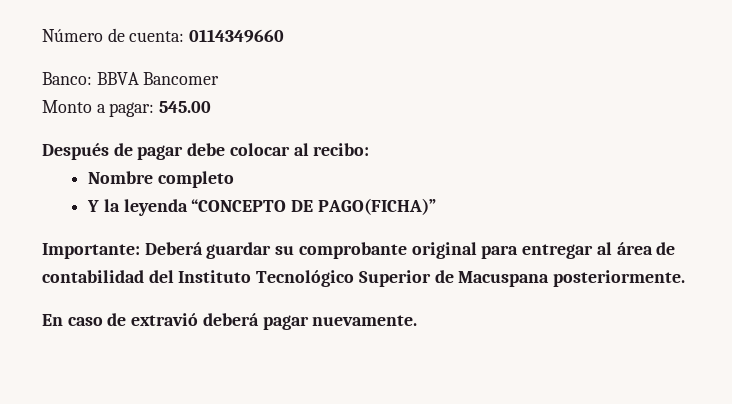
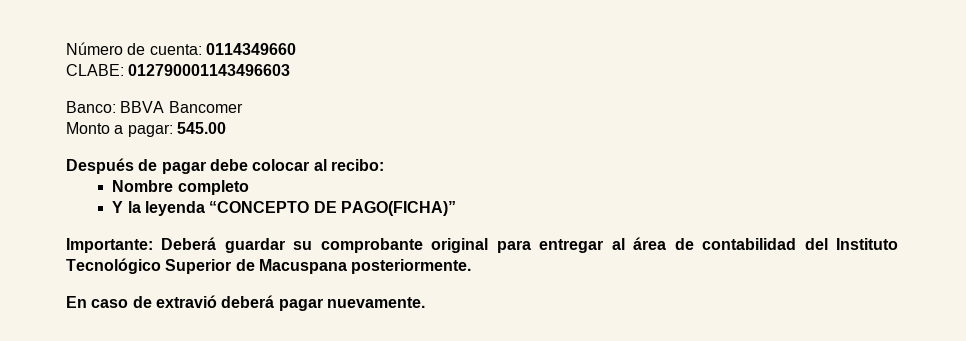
+ CLABE: 012790001143496603

